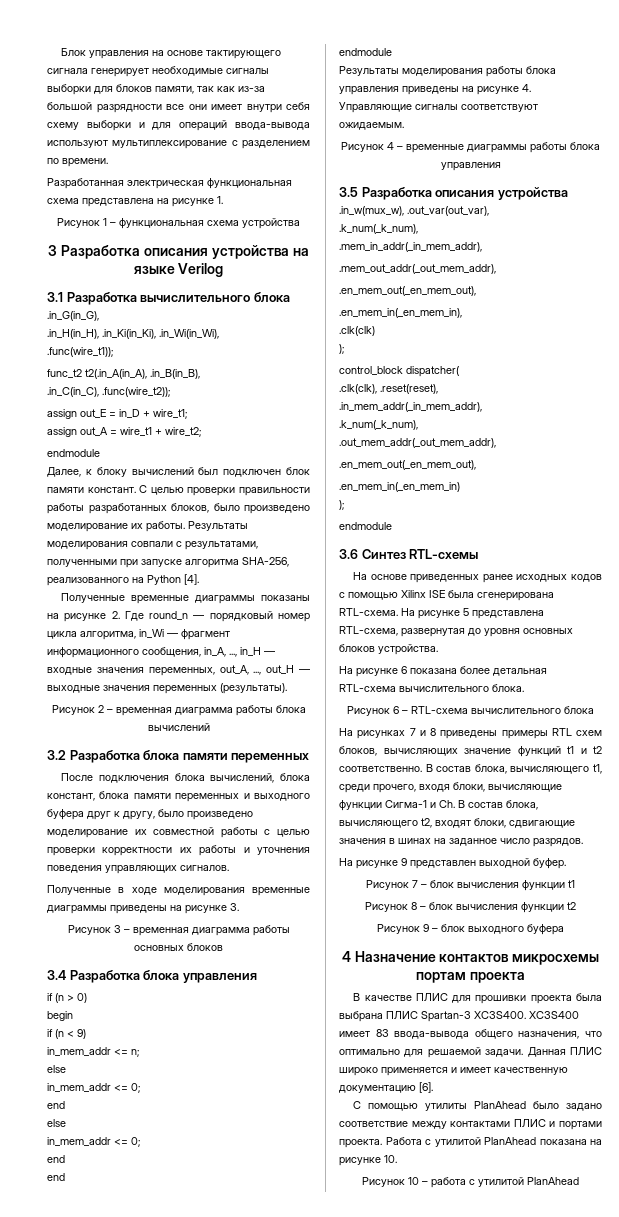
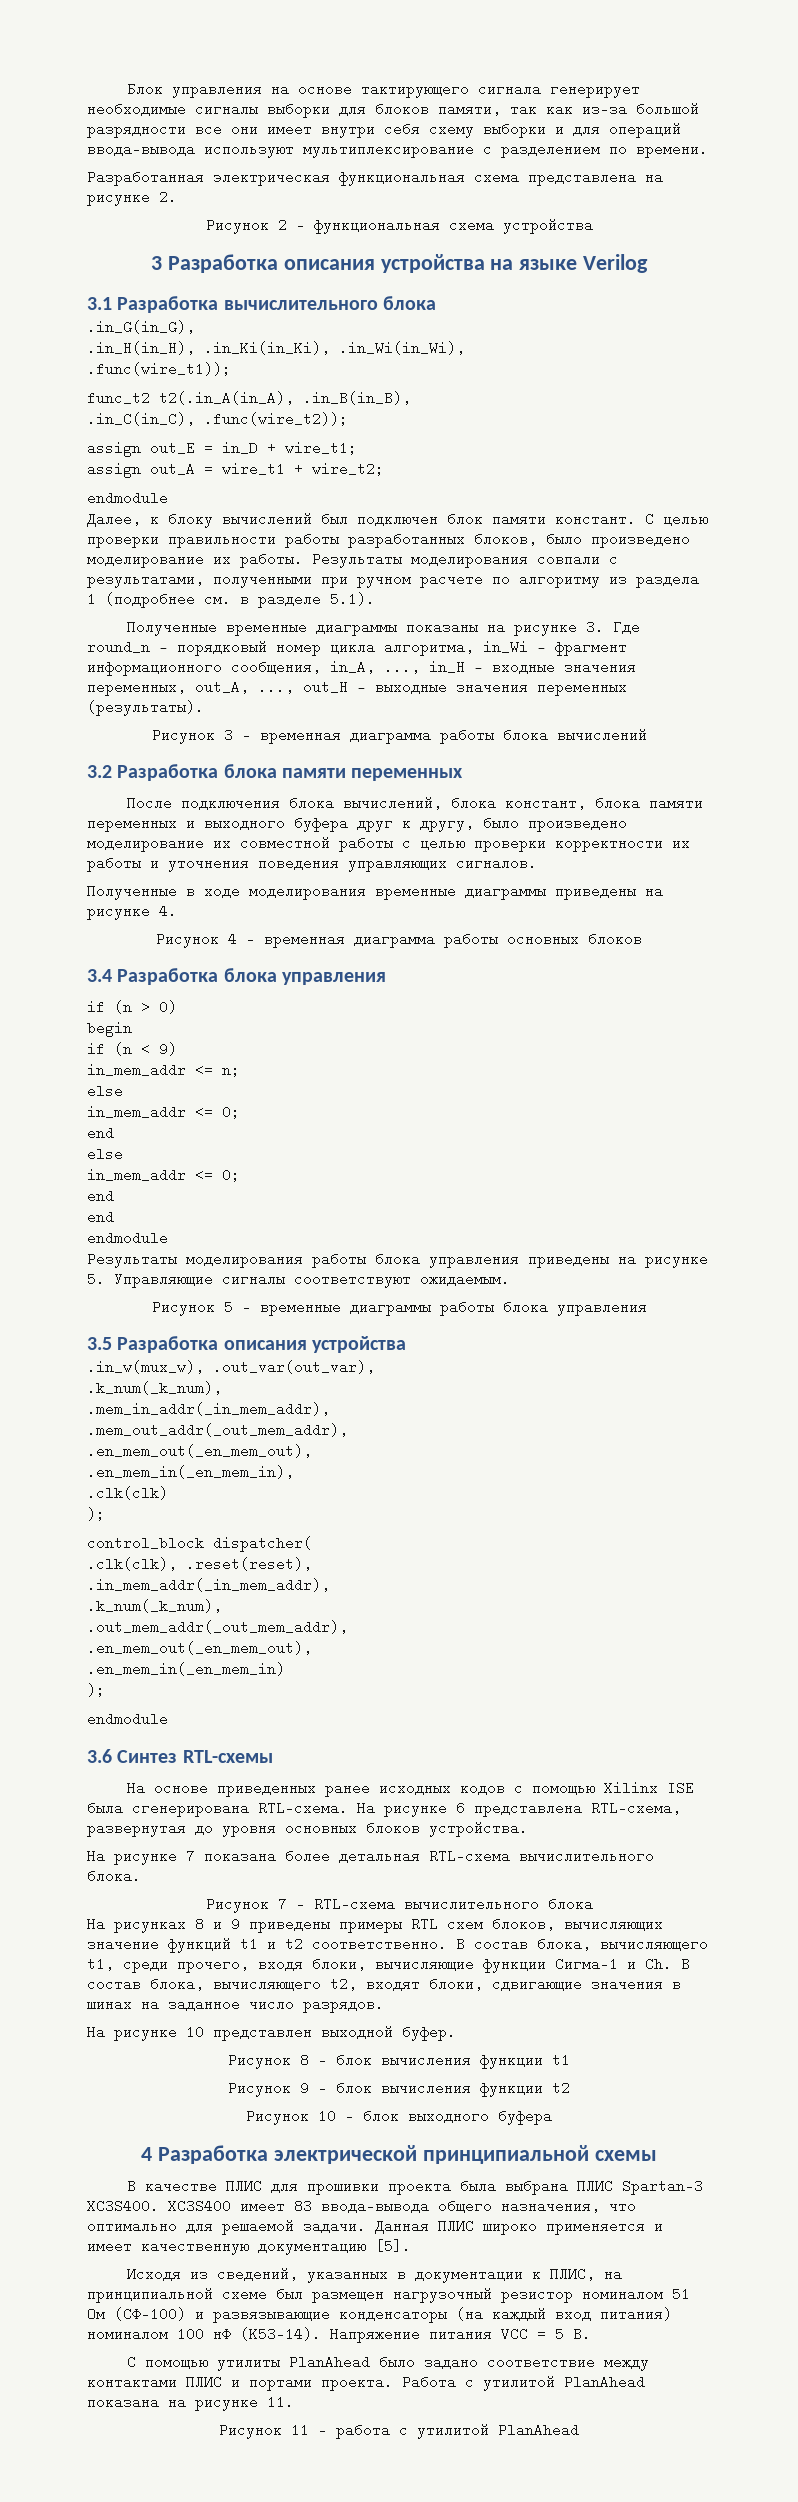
- Разработанная электрическая функциональная схема представлена на рисунке 1.
- Рисунок 1 – функциональная схема устройства
+ Разработанная электрическая функциональная схема представлена на рисунке 2.
+ Рисунок 2 – функциональная схема устройства
- Результаты моделирования совпали с результатами, полученными при запуске алгоритма SHA-256, реализованного на Python [4].
+ Результаты моделирования совпали с результатами, полученными при ручном расчете по алгоритму из раздела 1 (подробнее см. в разделе 5.1).
- Полученные временные диаграммы показаны на рисунке 2. Где round_n — порядковый номер цикла алгоритма, in_Wi — фрагмент информационного сообщения, in_A, ..., in_H — входные значения переменных, out_A, ..., out_H — выходные значения переменных (результаты).
+ Полученные временные диаграммы показаны на рисунке 3. Где round_n — порядковый номер цикла алгоритма, in_Wi — фрагмент информационного сообщения, in_A, ..., in_H — входные значения переменных, out_A, ..., out_H — выходные значения переменных (результаты).
- Рисунок 2 – временная диаграмма работы блока вычислений
+ Рисунок 3 – временная диаграмма работы блока вычислений
- Полученные в ходе моделирования временные диаграммы приведены на рисунке 3.
- Рисунок 3 – временная диаграмма работы основных блоков
+ Полученные в ходе моделирования временные диаграммы приведены на рисунке 4.
+ Рисунок 4 – временная диаграмма работы основных блоков
- Результаты моделирования работы блока управления приведены на рисунке 4. Управляющие сигналы соответствуют ожидаемым.
+ Результаты моделирования работы блока управления приведены на рисунке 5. Управляющие сигналы соответствуют ожидаемым.
- Рисунок 4 – временные диаграммы работы блока управления
+ Рисунок 5 – временные диаграммы работы блока управления
- На рисунке 5 представлена RTL-схема, развернутая до уровня основных блоков устройства.
+ На рисунке 6 представлена RTL-схема, развернутая до уровня основных блоков устройства.
- На рисунке 6 показана более детальная RTL-схема вычислительного блока.
+ На рисунке 7 показана более детальная RTL-схема вычислительного блока.
- Рисунок 6 – RTL-схема вычислительного блока
+ Рисунок 7 – RTL-схема вычислительного блока
- На рисунках 7 и 8 приведены примеры RTL схем блоков, вычисляющих значение функций t1 и t2 соответственно.
+ На рисунках 8 и 9 приведены примеры RTL схем блоков, вычисляющих значение функций t1 и t2 соответственно.
- На рисунке 9 представлен выходной буфер.
+ На рисунке 10 представлен выходной буфер.
- Рисунок 7 – блок вычисления функции t1
+ Рисунок 8 – блок вычисления функции t1
- Рисунок 8 – блок вычисления функции t2
+ Рисунок 9 – блок вычисления функции t2
- Рисунок 9 – блок выходного буфера
+ Рисунок 10 – блок выходного буфера
- 4 Назначение контактов микросхемы портам проекта
+ 4 Разработка электрической принципиальной схемы
- Данная ПЛИС широко применяется и имеет качественную документацию [6].
+ Данная ПЛИС широко применяется и имеет качественную документацию [5].
+ Исходя из сведений, указанных в документации к ПЛИС, на принципиальной схеме был размещен нагрузочный резистор номиналом 51 Ом (CФ-100) и развязывающие конденсаторы (на каждый вход питания) номиналом 100 нФ (К53-14). Напряжение питания VCC = 5 В.
- Работа с утилитой PlanAhead показана на рисунке 10.
- Рисунок 10 – работа с утилитой PlanAhead
+ Работа с утилитой PlanAhead показана на рисунке 11.
+ Рисунок 11 – работа с утилитой PlanAhead

